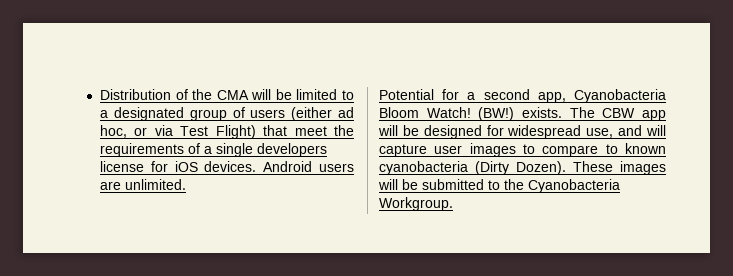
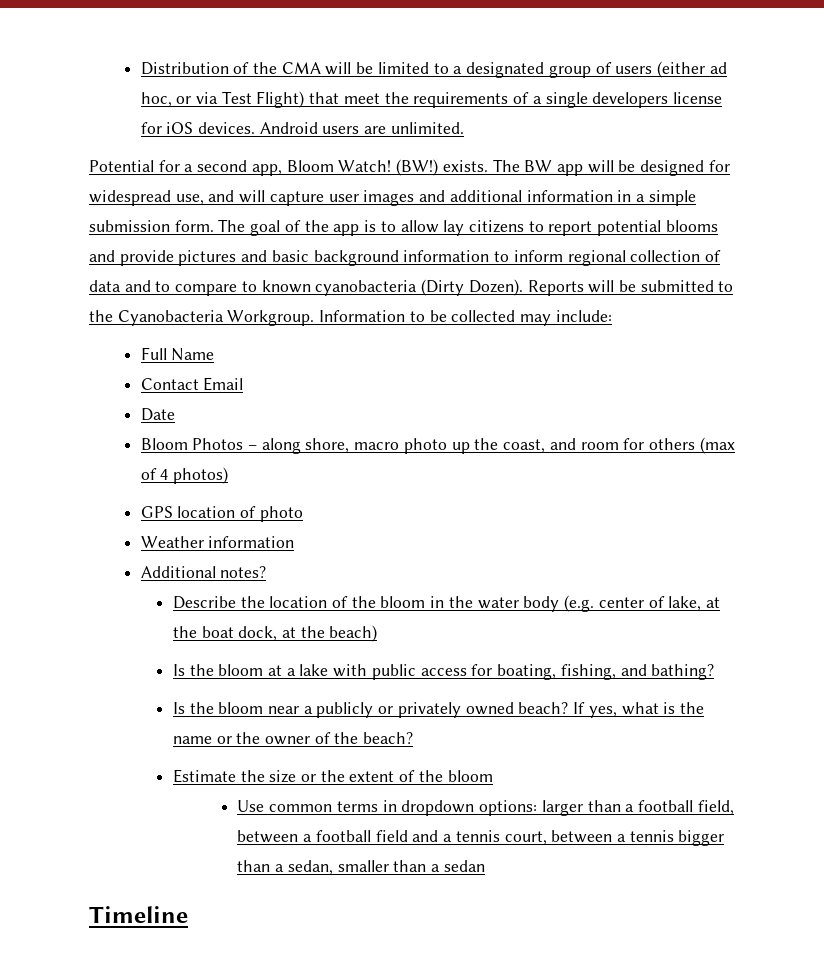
- Potential for a second app, Cyanobacteria Bloom Watch!
+ Potential for a second app, Bloom Watch!
- The CBW app will be designed for widespread use, and will capture user images to compare to known cyanobacteria (Dirty Dozen).
+ The BW app will be designed for widespread use, and will capture user images and additional information in a simple submission form. The goal of the app is to allow lay citizens to report potential blooms and provide pictures and basic background information to inform regional collection of data and to compare to known cyanobacteria (Dirty Dozen).
- These images will be submitted to the Cyanobacteria Workgroup.
+ Reports will be submitted to the Cyanobacteria Workgroup.
+ Information to be collected may include:
+ Full Name
+ Contact Email
+ Date
+ Bloom Photos – along shore, macro photo up the coast, and room for others (max of 4 photos)
+ GPS location of photo
+ Weather information
+ Additional notes?
+ Describe the location of the bloom in the water body (e.g. center of lake, at the boat dock, at the beach)
+ Is the bloom at a lake with public access for boating, fishing, and bathing?
+ Is the bloom near a publicly or privately owned beach? If yes, what is the name or the owner of the beach?
+ Estimate the size or the extent of the bloom
+ Use common terms in dropdown options: larger than a football field, between a football field and a tennis court, between a tennis bigger than a sedan, smaller than a sedan
+ Timeline

